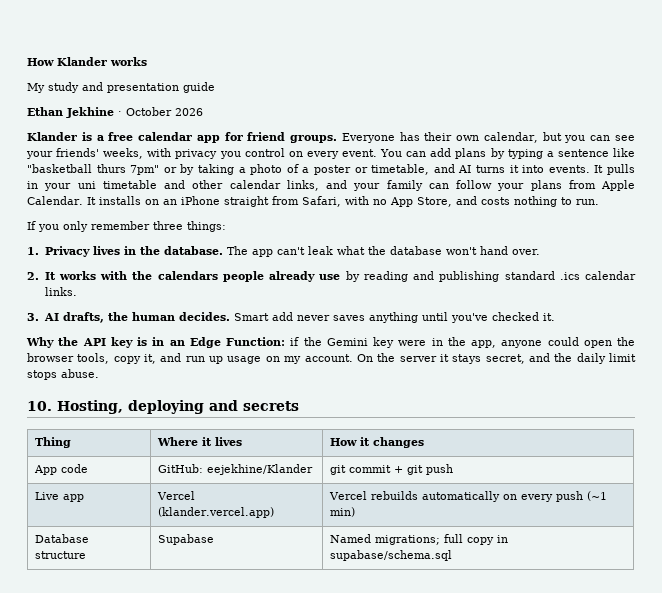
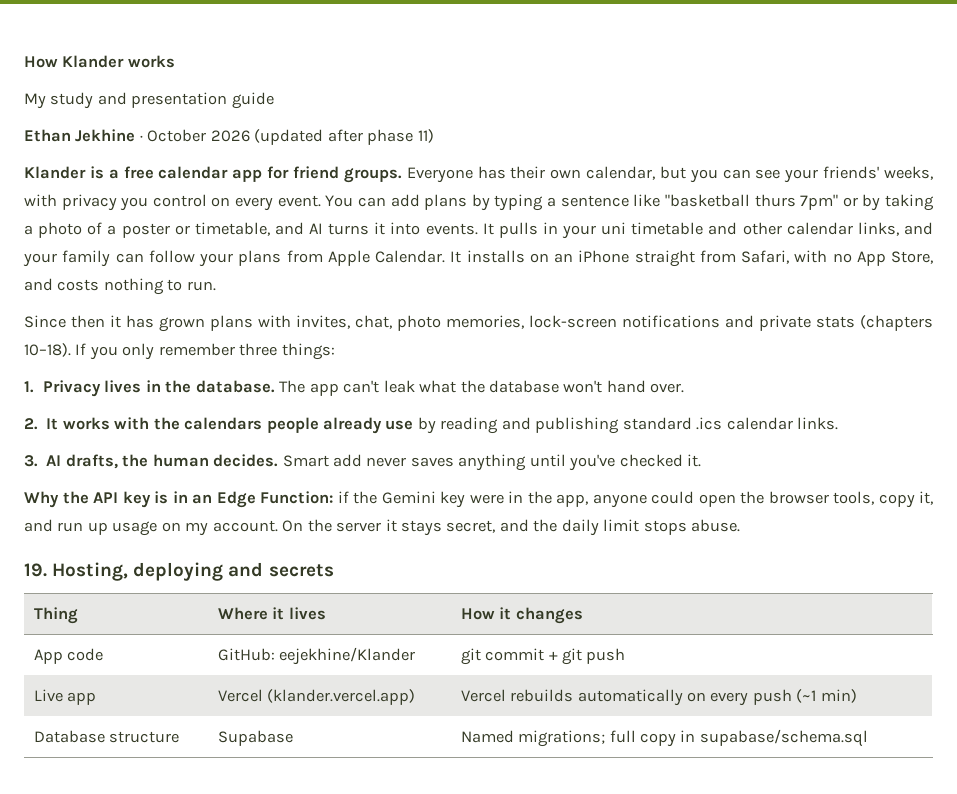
- Ethan Jekhine · October 2026
+ Ethan Jekhine · October 2026 (updated after phase 11)
+ Since then it has grown plans with invites, chat, photo memories, lock-screen notifications and private stats (chapters 10–18).
- 10. Hosting, deploying and secrets
+ 19. Hosting, deploying and secrets

